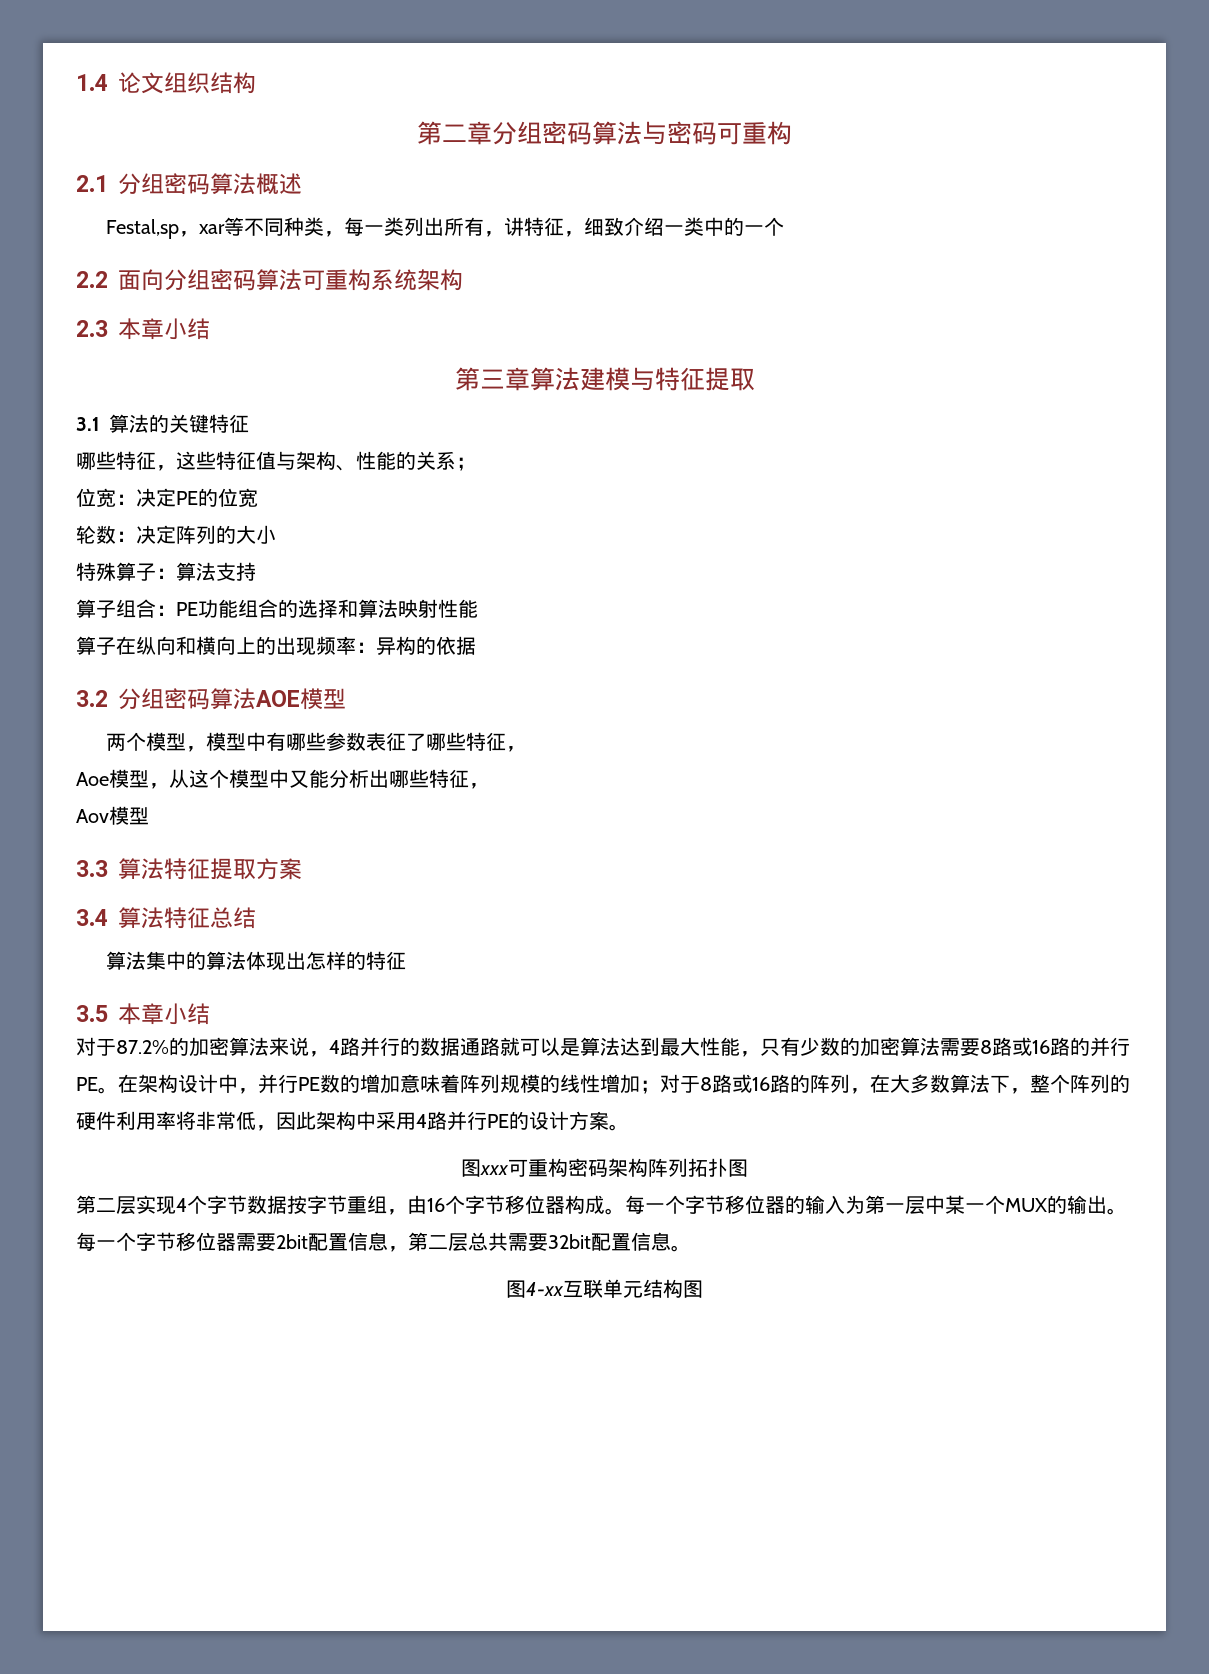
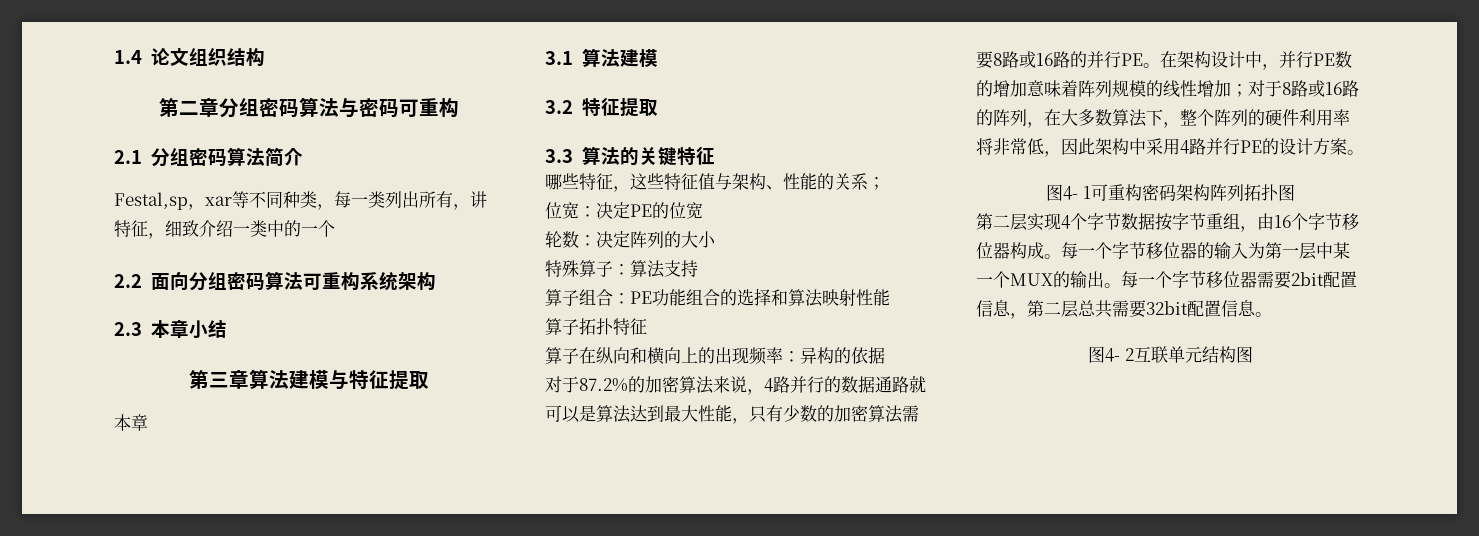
- 2.1分组密码算法概述
+ 2.1分组密码算法简介
  第三章算法建模与特征提取
- 3.1算法的关键特征
+ 本章
+ 3.1算法建模
+ 3.2特征提取
+ 3.3算法的关键特征
+ 算子拓扑特征
- 3.2分组密码算法AOE模型
- 两个模型，模型中有哪些参数表征了哪些特征，
- Aoe模型，从这个模型中又能分析出哪些特征，
- Aov模型
- 3.3算法特征提取方案
- 3.4算法特征总结
- 算法集中的算法体现出怎样的特征
- 3.5本章小结
- 图xxx可重构密码架构阵列拓扑图
+ 图4- 1可重构密码架构阵列拓扑图
- 图4-xx互联单元结构图
+ 图4- 2互联单元结构图

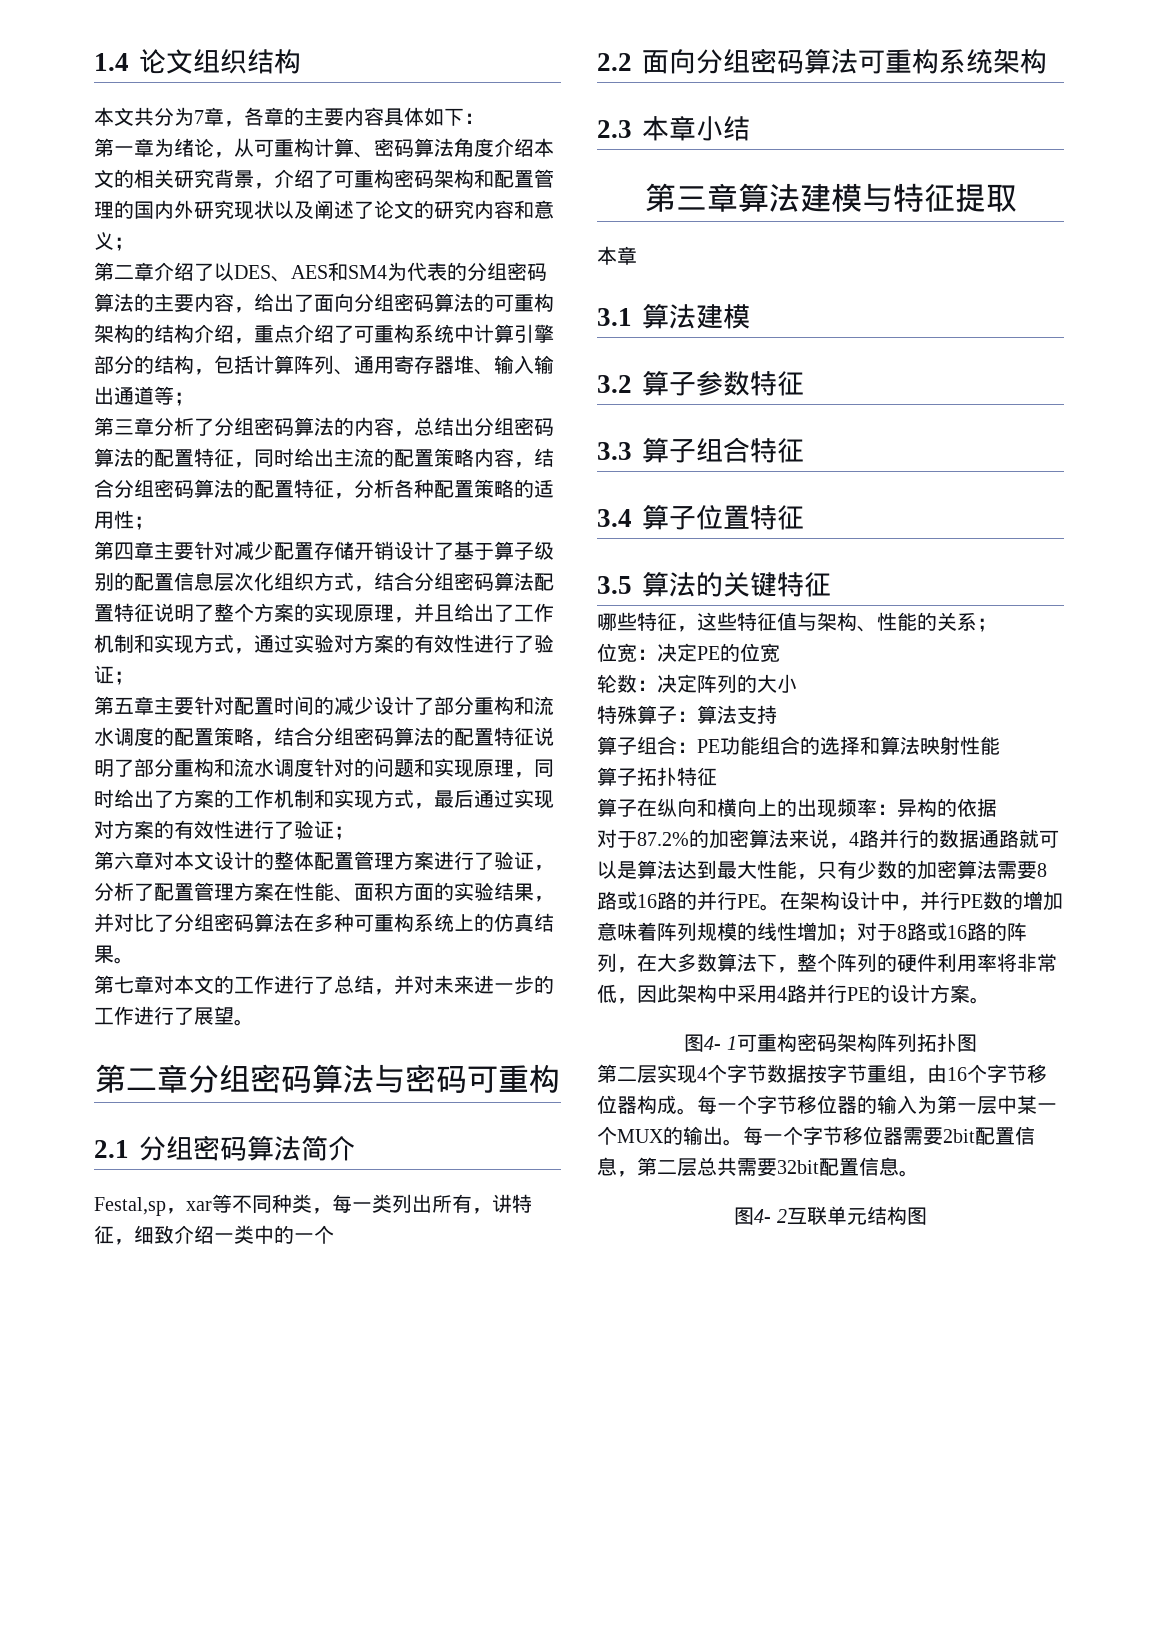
+ 本文共分为7章，各章的主要内容具体如下：
+ 第一章为绪论，从可重构计算、密码算法角度介绍本文的相关研究背景，介绍了可重构密码架构和配置管理的国内外研究现状以及阐述了论文的研究内容和意义；
+ 第二章介绍了以DES、AES和SM4为代表的分组密码算法的主要内容，给出了面向分组密码算法的可重构架构的结构介绍，重点介绍了可重构系统中计算引擎部分的结构，包括计算阵列、通用寄存器堆、输入输出通道等；
+ 第三章分析了分组密码算法的内容，总结出分组密码算法的配置特征，同时给出主流的配置策略内容，结合分组密码算法的配置特征，分析各种配置策略的适用性；
+ 第四章主要针对减少配置存储开销设计了基于算子级别的配置信息层次化组织方式，结合分组密码算法配置特征说明了整个方案的实现原理，并且给出了工作机制和实现方式，通过实验对方案的有效性进行了验证；
+ 第五章主要针对配置时间的减少设计了部分重构和流水调度的配置策略，结合分组密码算法的配置特征说明了部分重构和流水调度针对的问题和实现原理，同时给出了方案的工作机制和实现方式，最后通过实现对方案的有效性进行了验证；
+ 第六章对本文设计的整体配置管理方案进行了验证，分析了配置管理方案在性能、面积方面的实验结果，并对比了分组密码算法在多种可重构系统上的仿真结果。
+ 第七章对本文的工作进行了总结，并对未来进一步的工作进行了展望。
- 3.2特征提取
- 3.3算法的关键特征
+ 3.2算子参数特征
+ 3.3算子组合特征
+ 3.4算子位置特征
+ 3.5算法的关键特征

